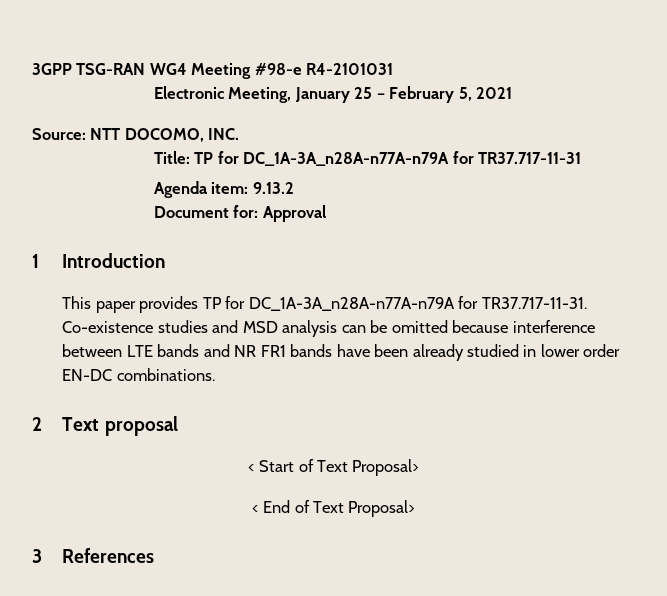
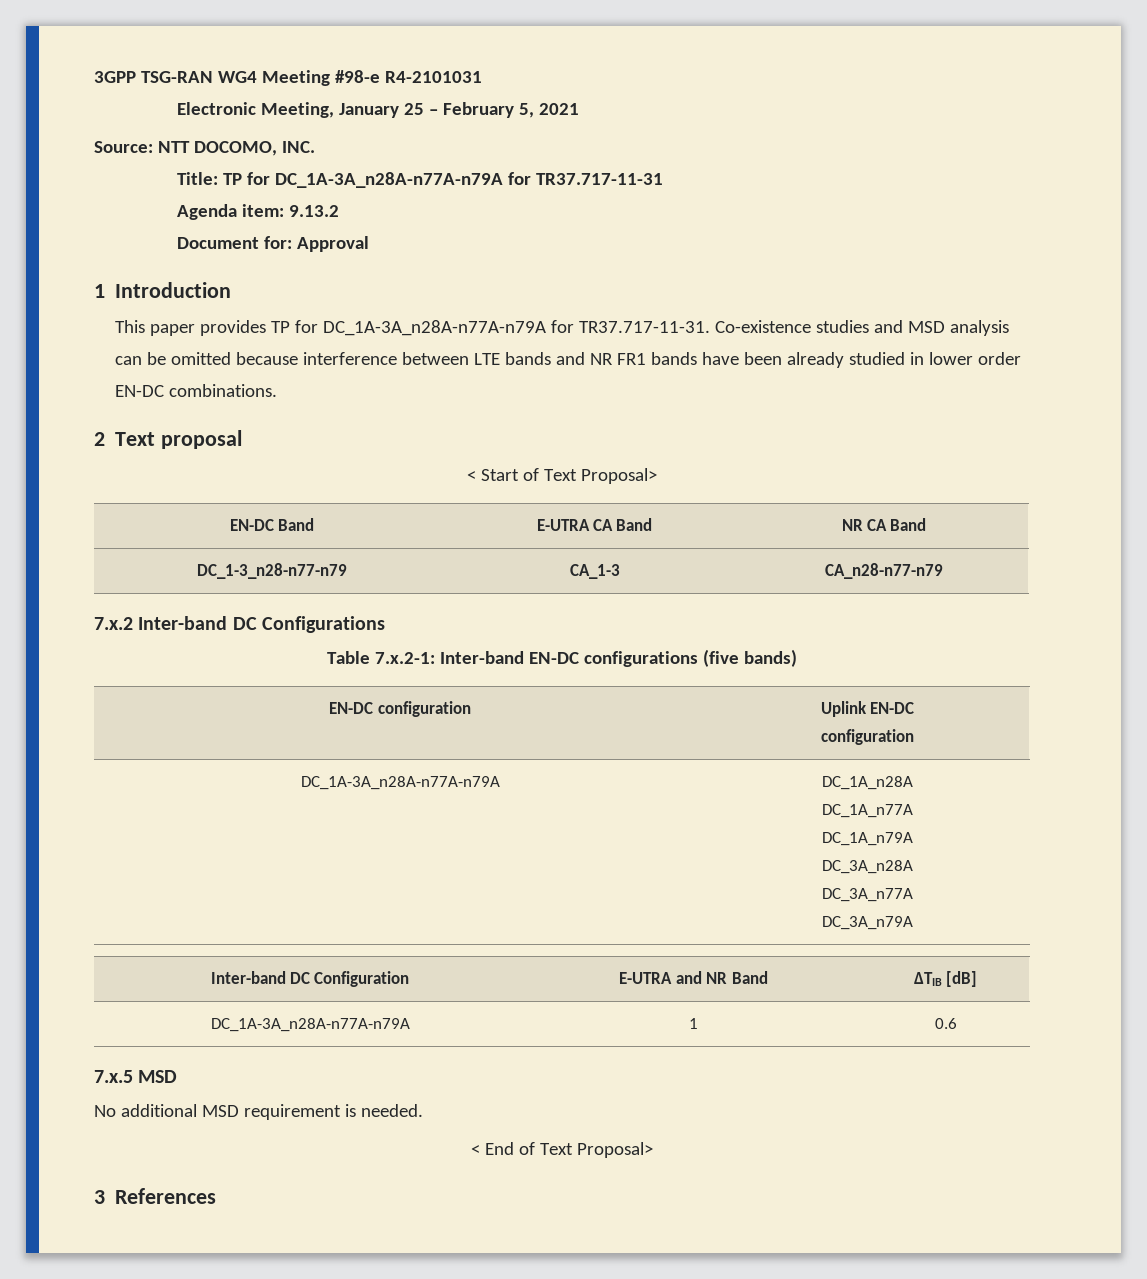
+ EN-DC Band | E-UTRA CA Band | NR CA Band
+ DC_1-3_n28-n77-n79 | CA_1-3 | CA_n28-n77-n79
+ 7.x.2 Inter-band DC Configurations
+ Table 7.x.2-1: Inter-band EN-DC configurations (five bands)
+ EN-DC configuration | Uplink EN-DC
+ configuration
+ DC_1A-3A_n28A-n77A-n79A | DC_1A_n28A
+ DC_1A_n77A
+ DC_1A_n79A
+ DC_3A_n28A
+ DC_3A_n77A
+ DC_3A_n79A
+ Inter-band DC Configuration | E-UTRA and NR Band | ΔTIB [dB]
+ DC_1A-3A_n28A-n77A-n79A | 1 | 0.6
+ 7.x.5 MSD
+ No additional MSD requirement is needed.

